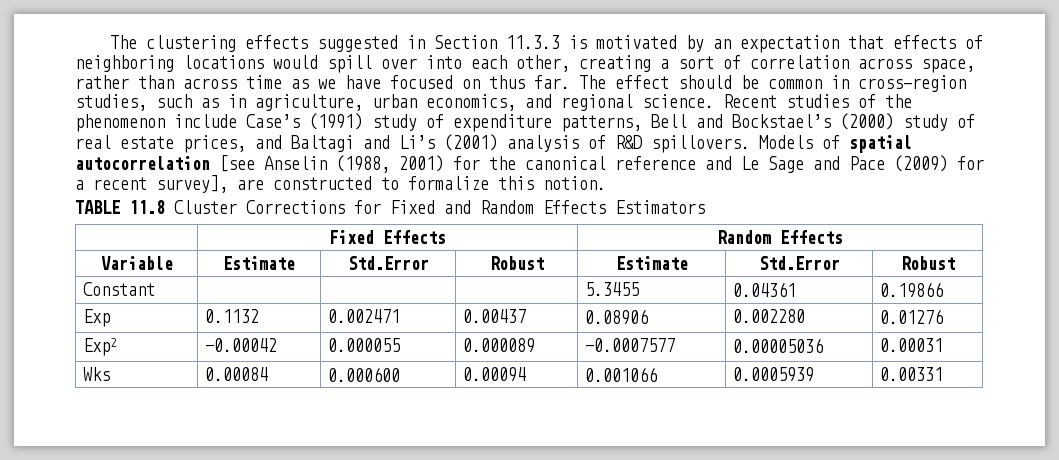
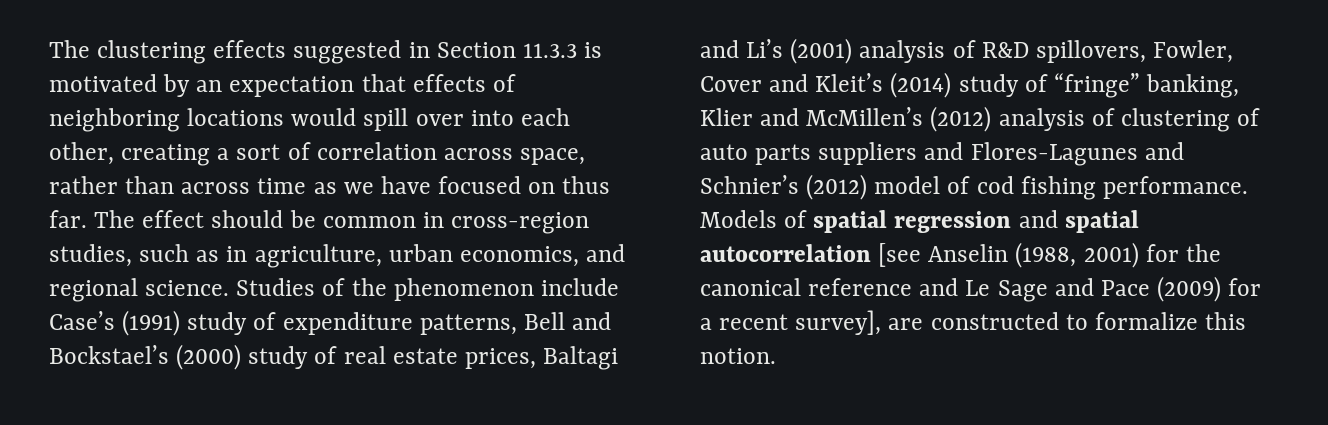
- Recent studies of the phenomenon include Case’s (1991) study of expenditure patterns, Bell and Bockstael’s (2000) study of real estate prices, and Baltagi and Li’s (2001) analysis of R&D spillovers. Models of spatial autocorrelation [see Anselin (1988, 2001) for the canonical reference and Le Sage and Pace (2009) for a recent survey], are constructed to formalize this notion.
+ Studies of the phenomenon include Case’s (1991) study of expenditure patterns, Bell and Bockstael’s (2000) study of real estate prices, Baltagi and Li’s (2001) analysis of R&D spillovers, Fowler, Cover and Kleit’s (2014) study of “fringe” banking, Klier and McMillen’s (2012) analysis of clustering of auto parts suppliers and Flores-Lagunes and Schnier’s (2012) model of cod fishing performance. Models of spatial regression and spatial autocorrelation [see Anselin (1988, 2001) for the canonical reference and Le Sage and Pace (2009) for a recent survey], are constructed to formalize this notion.
- TABLE 11.8 Cluster Corrections for Fixed and Random Effects Estimators
- | Fixed Effects | Random Effects
- Variable | Estimate | Std.Error | Robust | Estimate | Std.Error | Robust
- Constant | | | | 5.3455 | 0.04361 | 0.19866
- Exp | 0.1132 | 0.002471 | 0.00437 | 0.08906 | 0.002280 | 0.01276
- Exp2 | −0.00042 | 0.000055 | 0.000089 | −0.0007577 | 0.00005036 | 0.00031
- Wks | 0.00084 | 0.000600 | 0.00094 | 0.001066 | 0.0005939 | 0.00331

